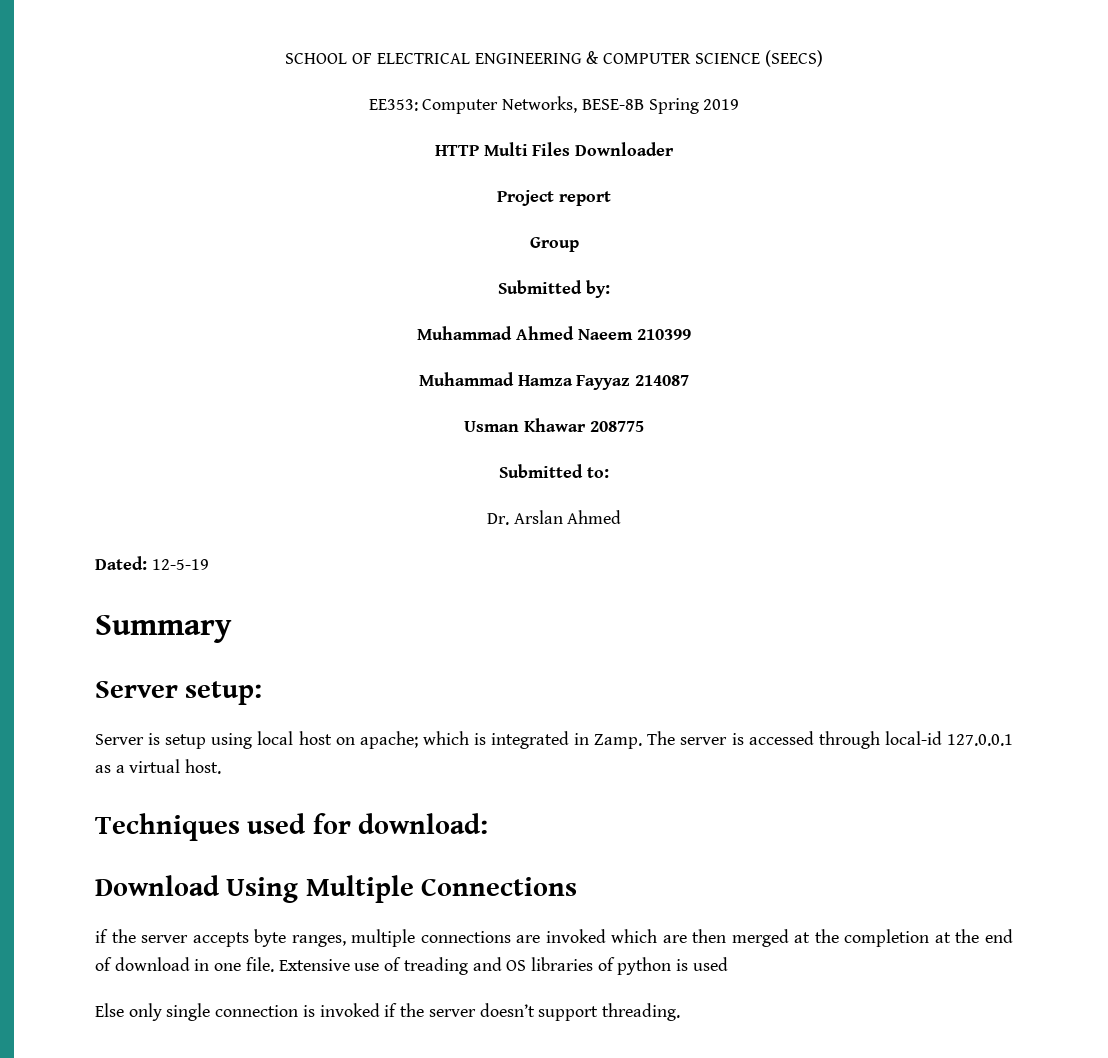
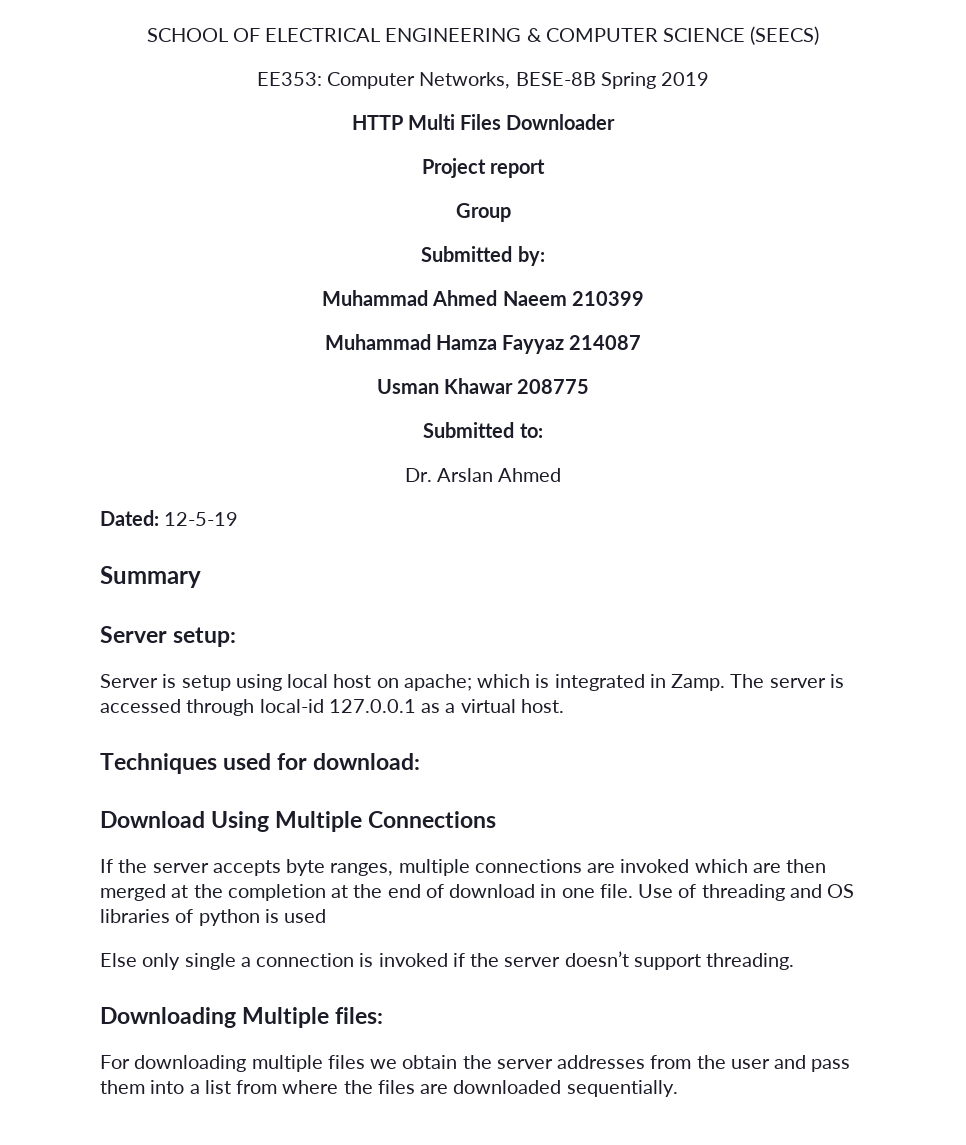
- if the server accepts byte ranges, multiple connections are invoked which are then merged at the completion at the end of download in one file.
+ If the server accepts byte ranges, multiple connections are invoked which are then merged at the completion at the end of download in one file.
- Extensive use of treading and OS libraries of python is used
+ Use of threading and OS libraries of python is used
- Else only single connection is invoked if the server doesn’t support threading.
+ Else only single a connection is invoked if the server doesn’t support threading.
+ Downloading Multiple files:
+ For downloading multiple files we obtain the server addresses from the user and pass them into a list from where the files are downloaded sequentially.

